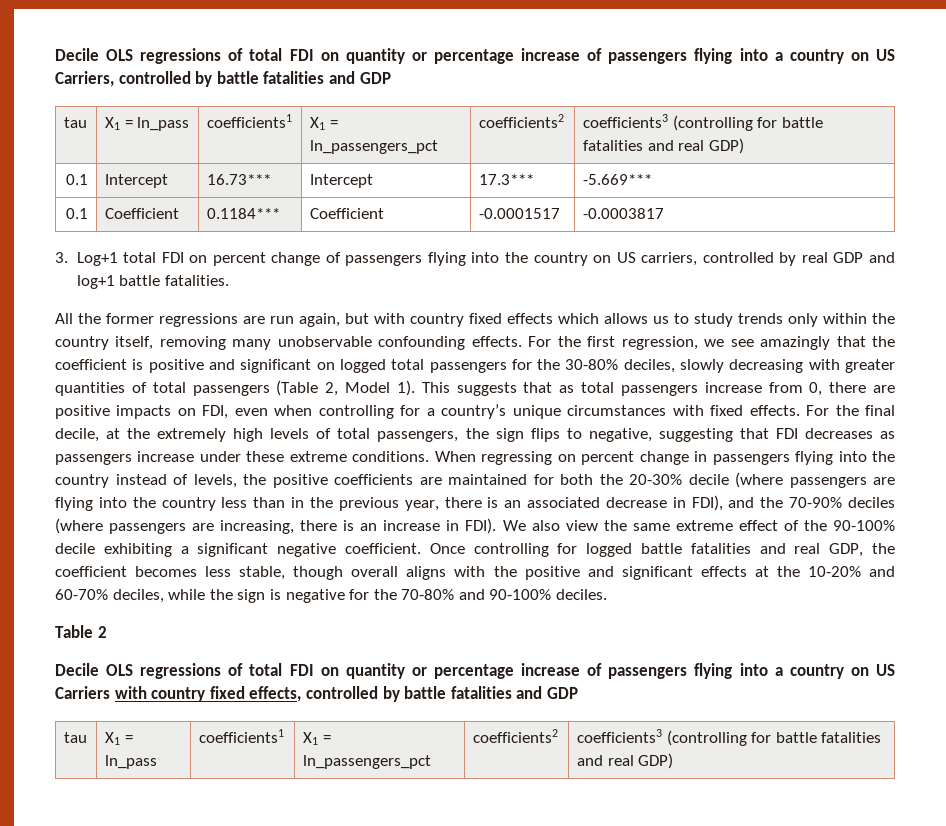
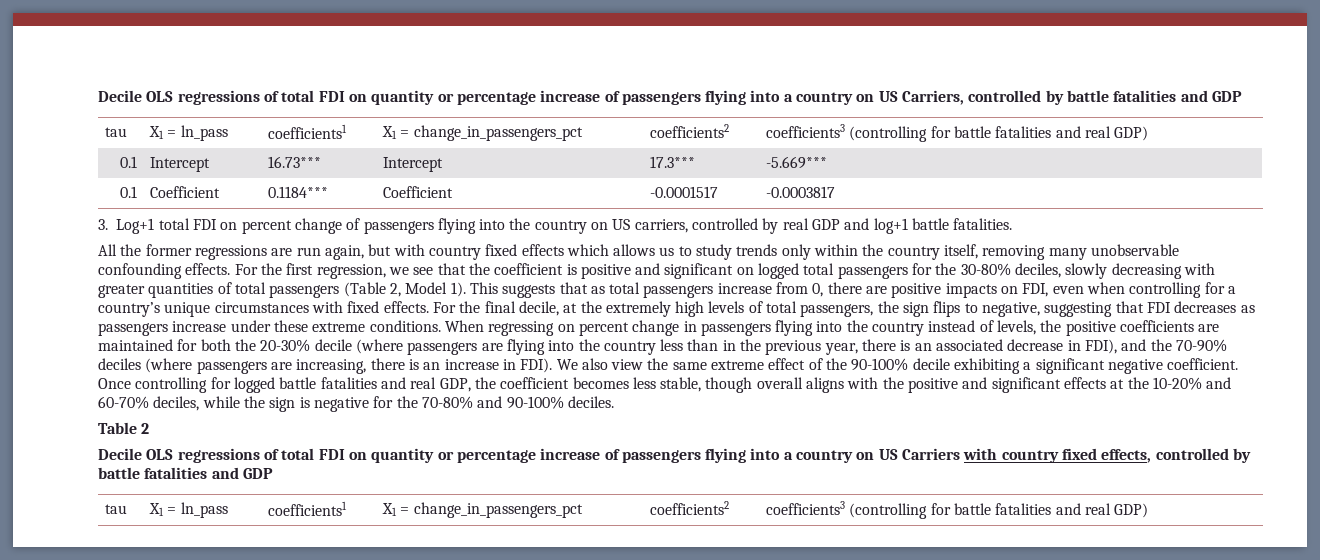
  Decile OLS regressions of total FDI on quantity or percentage increase of passengers flying into a country on US Carriers, controlled by battle fatalities and GDP
- tau | X1 = ln_pass | coefficients1 | X1 = ln_passengers_pct | coefficients2 | coefficients3 (controlling for battle fatalities and real GDP)
+ tau | X1 = ln_pass | coefficients1 | X1 = change_in_passengers_pct | coefficients2 | coefficients3 (controlling for battle fatalities and real GDP)
- For the first regression, we see amazingly that the coefficient is positive and significant on logged total passengers for the 30-80% deciles, slowly decreasing with greater quantities of total passengers (Table 2, Model 1).
+ For the first regression, we see that the coefficient is positive and significant on logged total passengers for the 30-80% deciles, slowly decreasing with greater quantities of total passengers (Table 2, Model 1).
  Decile OLS regressions of total FDI on quantity or percentage increase of passengers flying into a country on US Carriers with country fixed effects, controlled by battle fatalities and GDP
- tau | X1 = ln_pass | coefficients1 | X1 = ln_passengers_pct | coefficients2 | coefficients3 (controlling for battle fatalities and real GDP)
+ tau | X1 = ln_pass | coefficients1 | X1 = change_in_passengers_pct | coefficients2 | coefficients3 (controlling for battle fatalities and real GDP)

